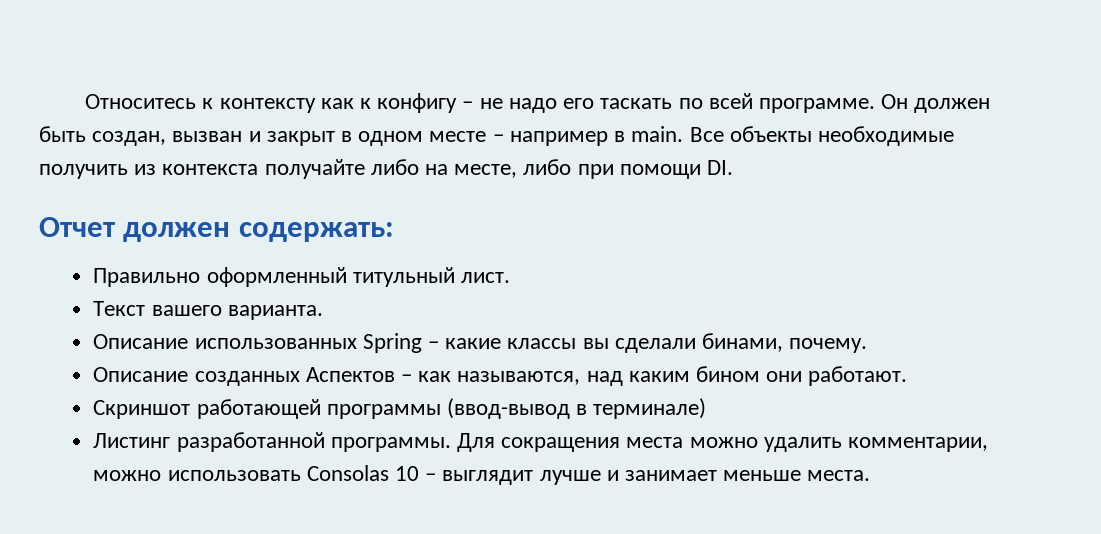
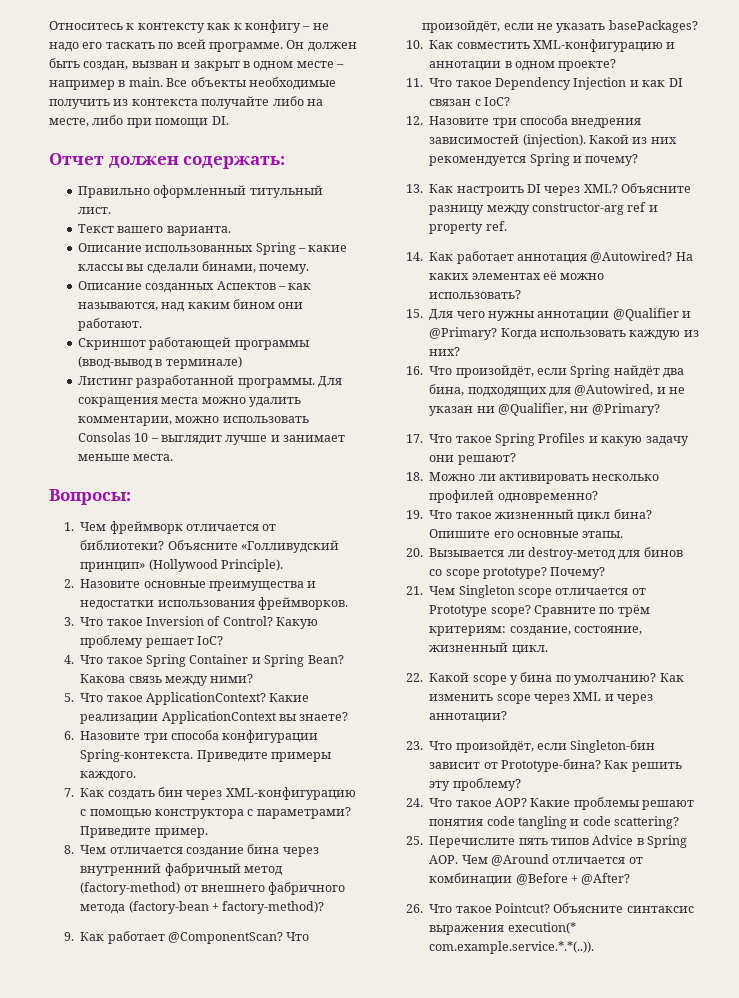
+ Вопросы:
+ 1. Чем фреймворк отличается от библиотеки? Объясните «Голливудский принцип» (Hollywood Principle).
+ 2. Назовите основные преимущества и недостатки использования фреймворков.
+ 3. Что такое Inversion of Control? Какую проблему решает IoC?
+ 4. Что такое Spring Container и Spring Bean? Какова связь между ними?
+ 5. Что такое ApplicationContext? Какие реализации ApplicationContext вы знаете?
+ 6. Назовите три способа конфигурации Spring-контекста. Приведите примеры каждого.
+ 7. Как создать бин через XML-конфигурацию с помощью конструктора с параметрами? Приведите пример.
+ 8. Чем отличается создание бина через внутренний фабричный метод (factory-method) от внешнего фабричного метода (factory-bean + factory-method)?
+ 9. Как работает @ComponentScan? Что произойдёт, если не указать basePackages?
+ 10. Как совместить XML-конфигурацию и аннотации в одном проекте?
+ 11. Что такое Dependency Injection и как DI связан с IoC?
+ 12. Назовите три способа внедрения зависимостей (injection). Какой из них рекомендуется Spring и почему?
+ 13. Как настроить DI через XML? Объясните разницу между constructor-arg ref и property ref.
+ 14. Как работает аннотация @Autowired? На каких элементах её можно использовать?
+ 15. Для чего нужны аннотации @Qualifier и @Primary? Когда использовать каждую из них?
+ 16. Что произойдёт, если Spring найдёт два бина, подходящих для @Autowired, и не указан ни @Qualifier, ни @Primary?
+ 17. Что такое Spring Profiles и какую задачу они решают?
+ 18. Можно ли активировать несколько профилей одновременно?
+ 19. Что такое жизненный цикл бина? Опишите его основные этапы.
+ 20. Вызывается ли destroy-метод для бинов со scope prototype? Почему?
+ 21. Чем Singleton scope отличается от Prototype scope? Сравните по трём критериям: создание, состояние, жизненный цикл.
+ 22. Какой scope у бина по умолчанию? Как изменить scope через XML и через аннотации?
+ 23. Что произойдёт, если Singleton-бин зависит от Prototype-бина? Как решить эту проблему?
+ 24. Что такое AOP? Какие проблемы решают понятия code tangling и code scattering?
+ 25. Перечислите пять типов Advice в Spring AOP. Чем @Around отличается от комбинации @Before + @After?
+ 26. Что такое Pointcut? Объясните синтаксис выражения execution(* com.example.service.*.*(..)).

